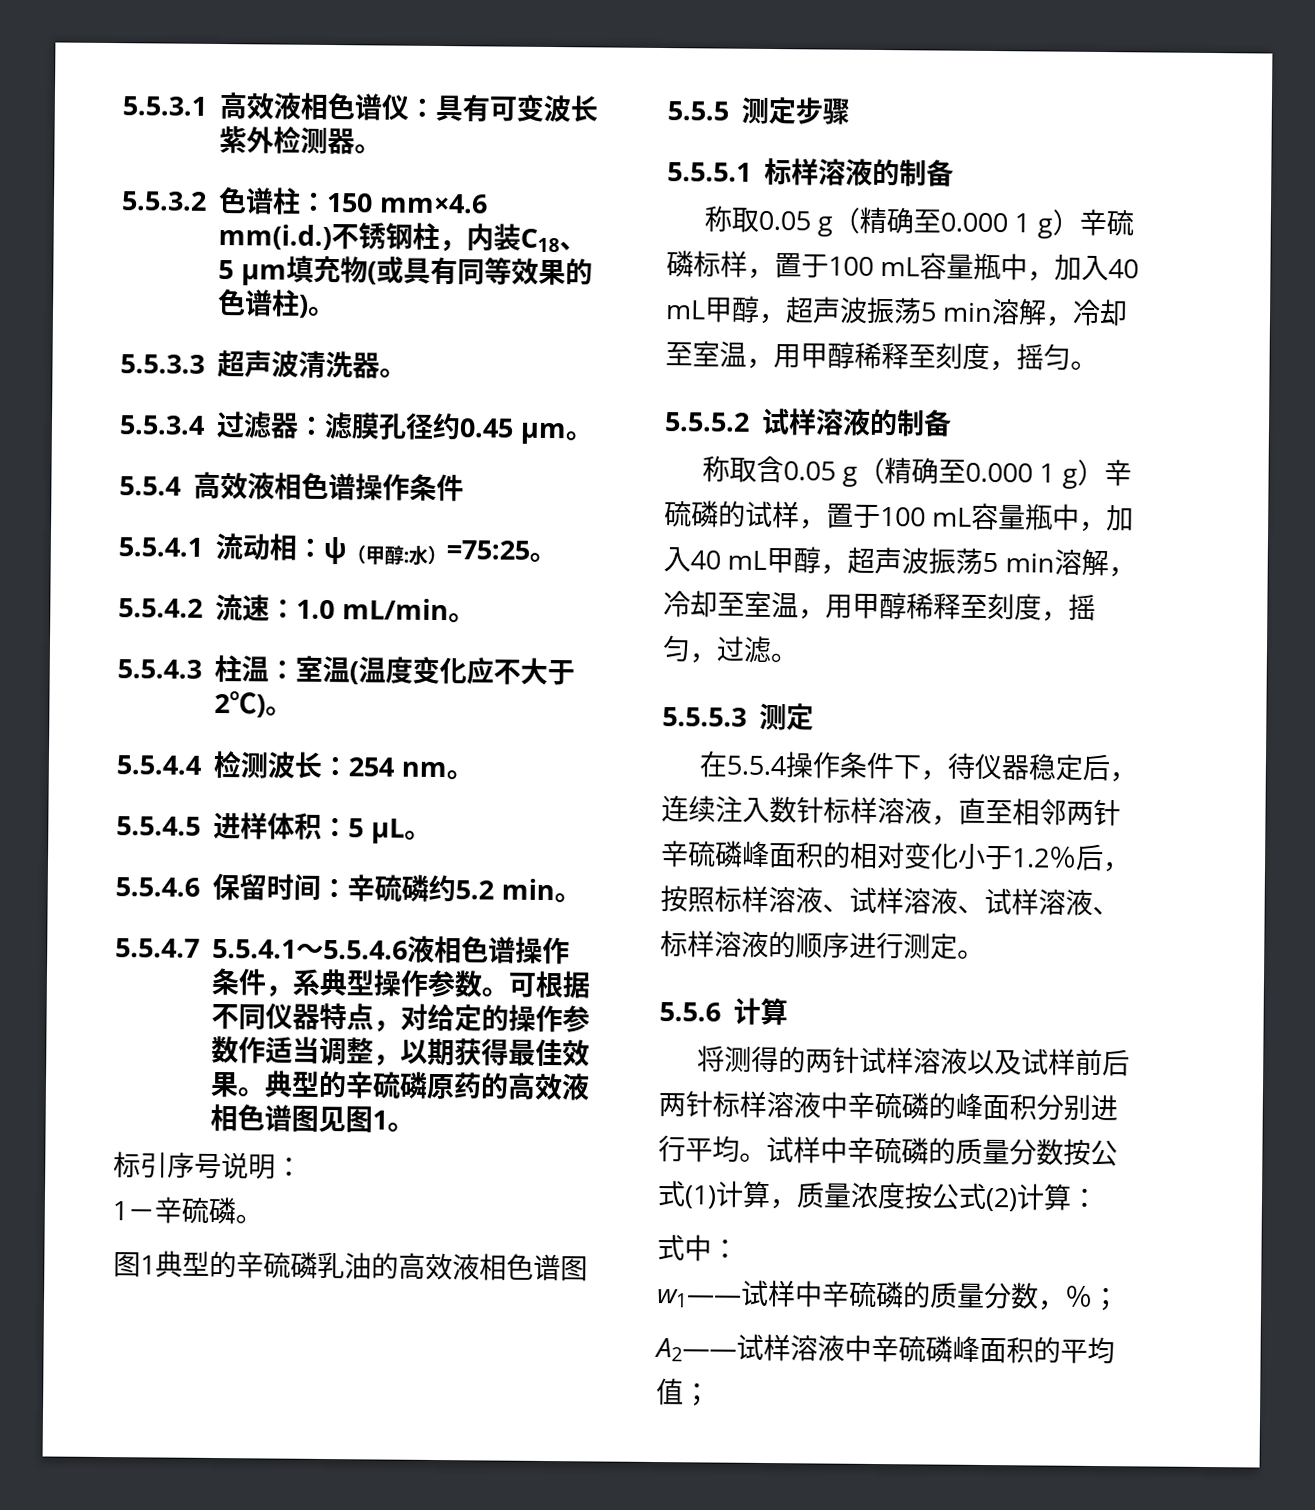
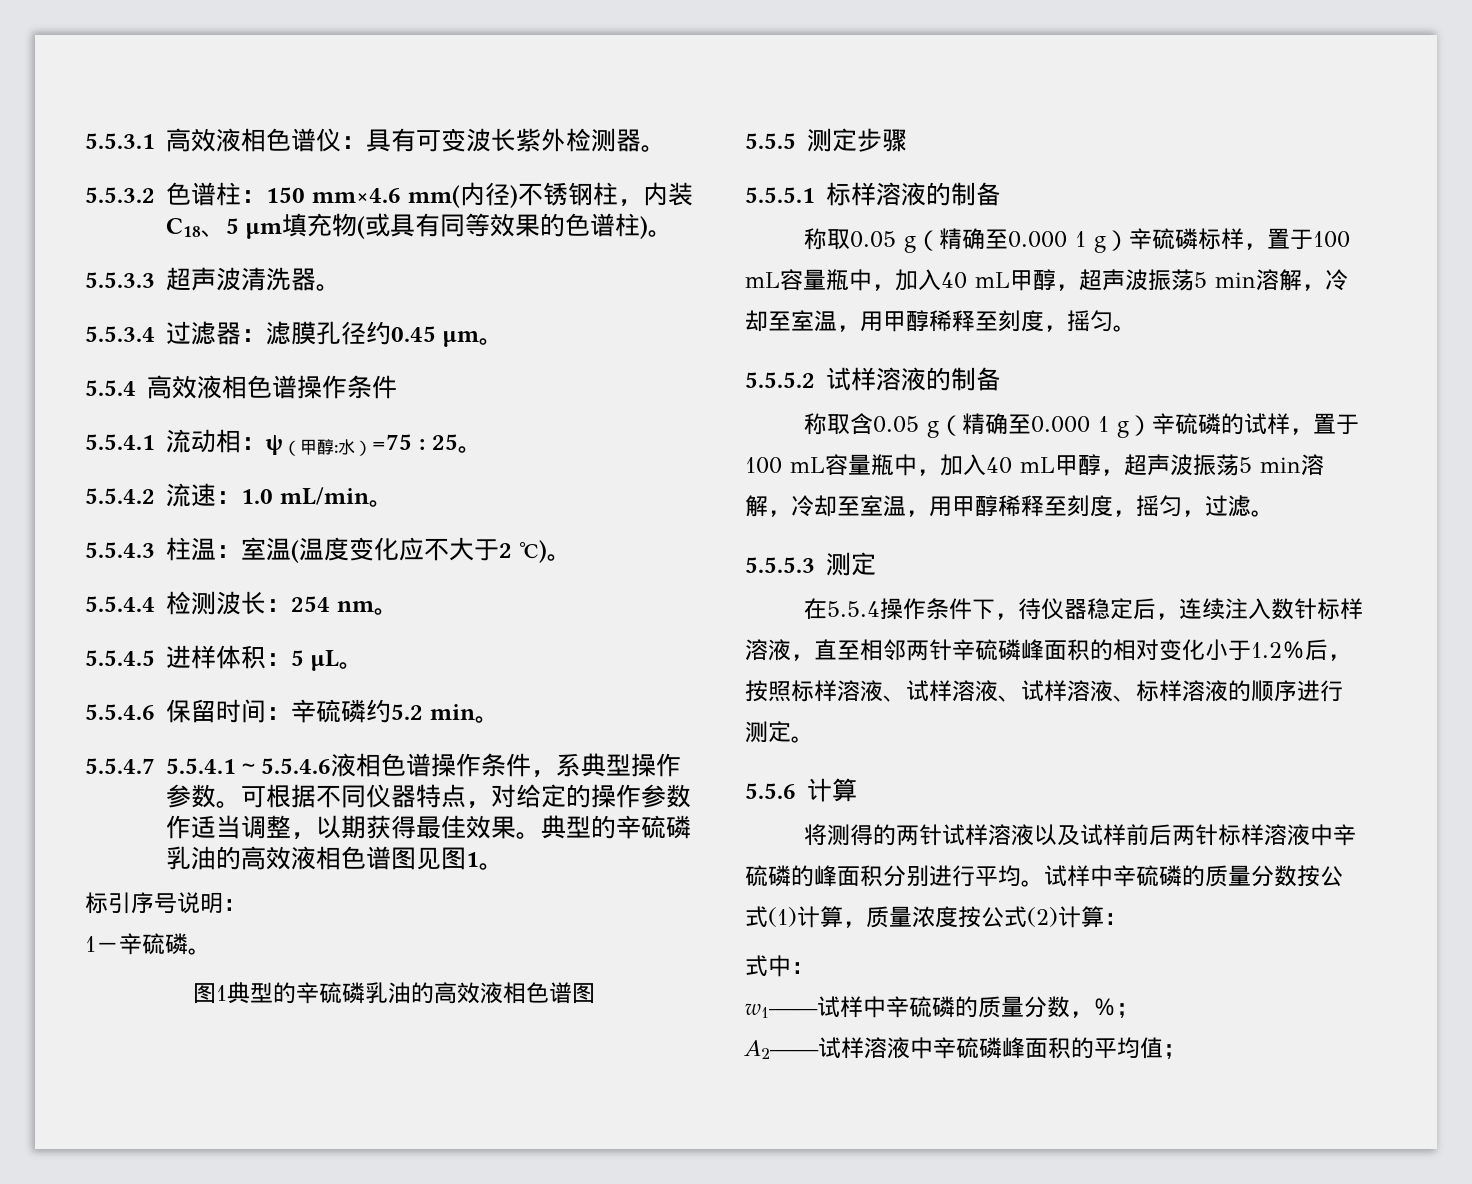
- 5.5.3.2色谱柱：150 mm×4.6 mm(i.d.)不锈钢柱，内装C18、5 μm填充物(或具有同等效果的色谱柱)。
+ 5.5.3.2色谱柱：150 mm×4.6 mm(内径)不锈钢柱，内装C18、5 μm填充物(或具有同等效果的色谱柱)。
- 5.5.4.1流动相：ψ（甲醇:水）=75:25。
+ 5.5.4.1流动相：ψ（甲醇:水）=75 : 25。
- 5.5.4.3柱温：室温(温度变化应不大于2℃)。
+ 5.5.4.3柱温：室温(温度变化应不大于2 ℃)。
- 典型的辛硫磷原药的高效液相色谱图见图1。
+ 典型的辛硫磷乳油的高效液相色谱图见图1。

